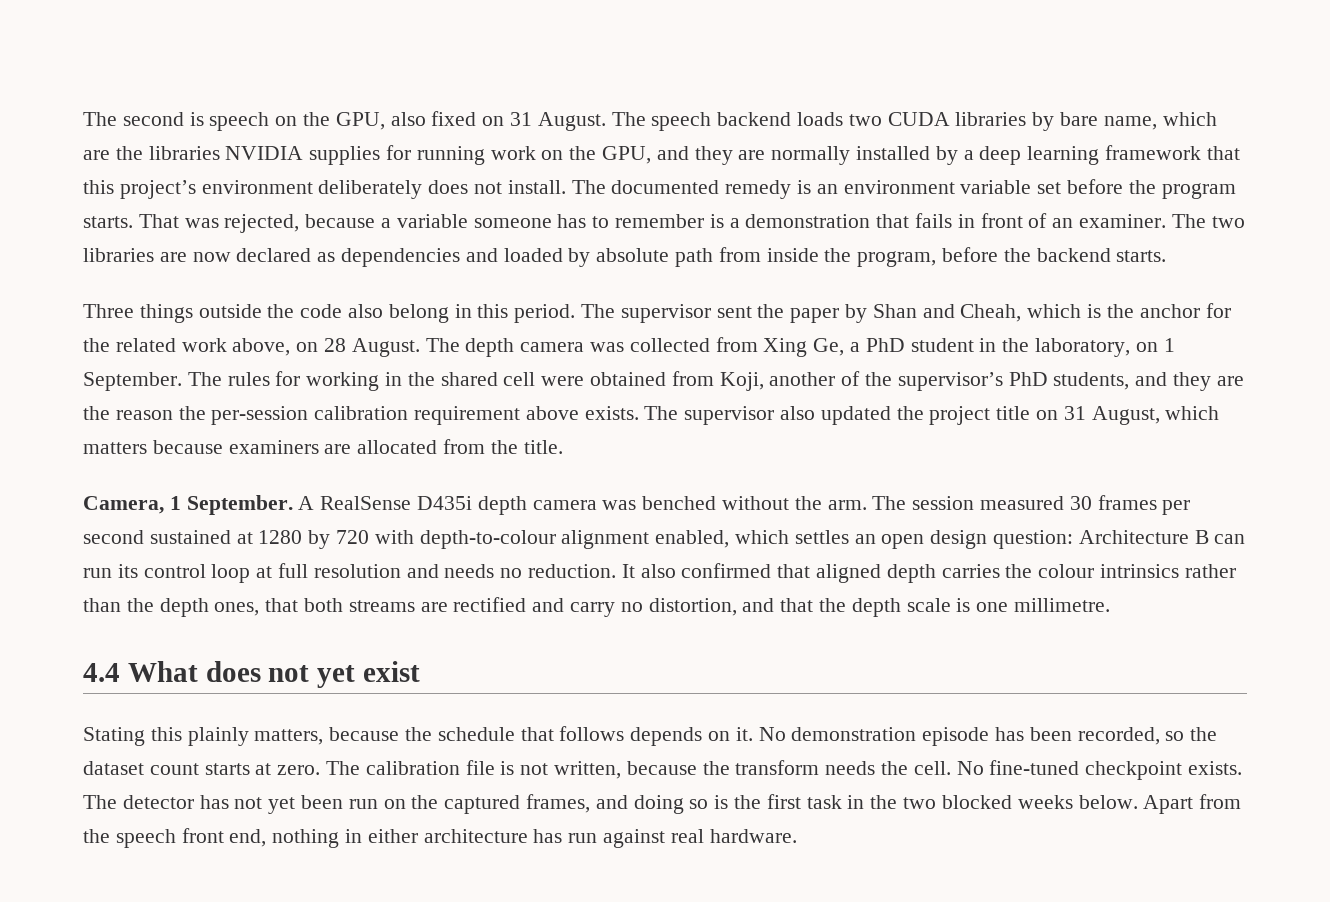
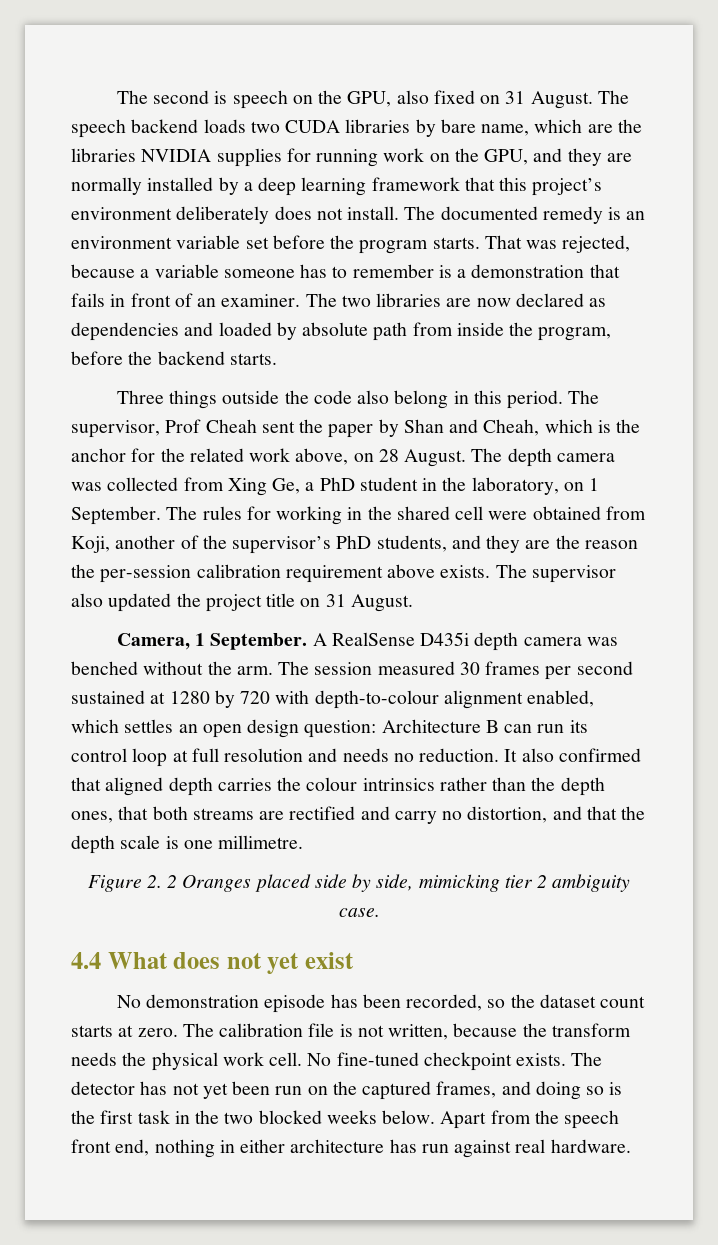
- The supervisor sent the paper by Shan and Cheah, which is the anchor for the related work above, on 28 August.
+ The supervisor, Prof Cheah sent the paper by Shan and Cheah, which is the anchor for the related work above, on 28 August.
- The supervisor also updated the project title on 31 August, which matters because examiners are allocated from the title.
+ The supervisor also updated the project title on 31 August.
+ Figure 2. 2 Oranges placed side by side, mimicking tier 2 ambiguity case.
- Stating this plainly matters, because the schedule that follows depends on it.
- The calibration file is not written, because the transform needs the cell.
+ The calibration file is not written, because the transform needs the physical work cell.

